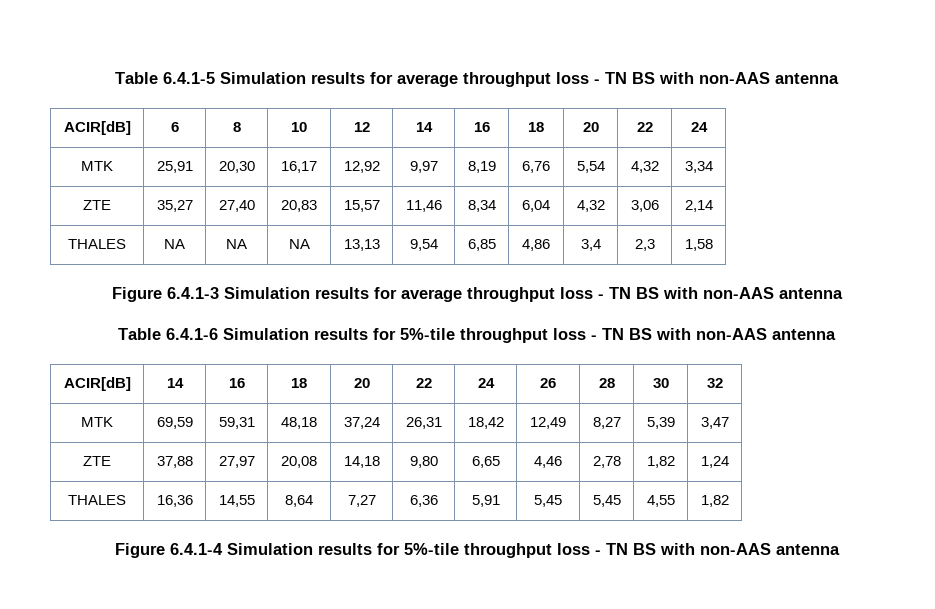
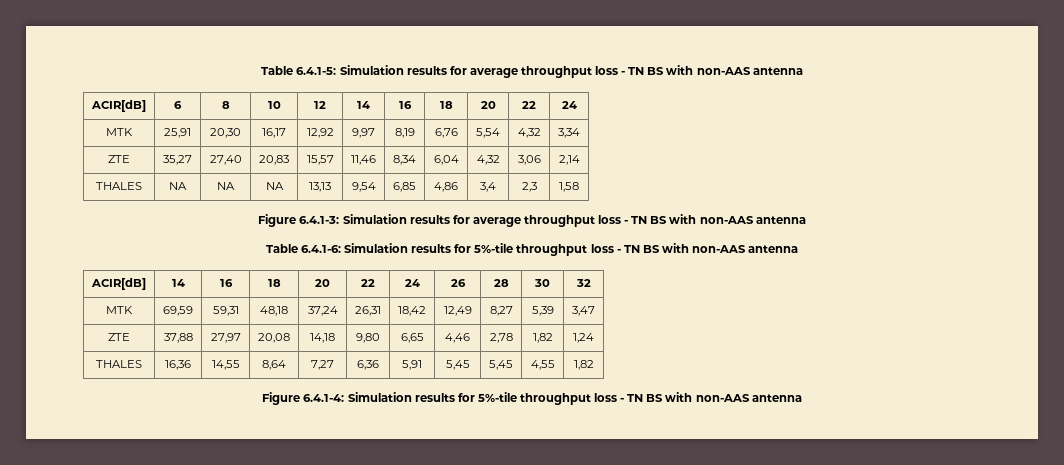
- Table 6.4.1-5 Simulation results for average throughput loss - TN BS with non-AAS antenna
+ Table 6.4.1-5: Simulation results for average throughput loss - TN BS with non-AAS antenna
- Figure 6.4.1-3 Simulation results for average throughput loss - TN BS with non-AAS antenna
+ Figure 6.4.1-3: Simulation results for average throughput loss - TN BS with non-AAS antenna
- Table 6.4.1-6 Simulation results for 5%-tile throughput loss - TN BS with non-AAS antenna
+ Table 6.4.1-6: Simulation results for 5%-tile throughput loss - TN BS with non-AAS antenna
- Figure 6.4.1-4 Simulation results for 5%-tile throughput loss - TN BS with non-AAS antenna
+ Figure 6.4.1-4: Simulation results for 5%-tile throughput loss - TN BS with non-AAS antenna

